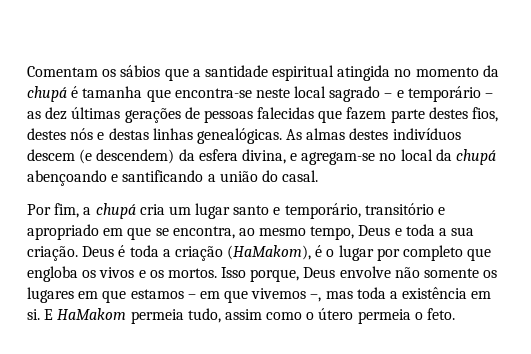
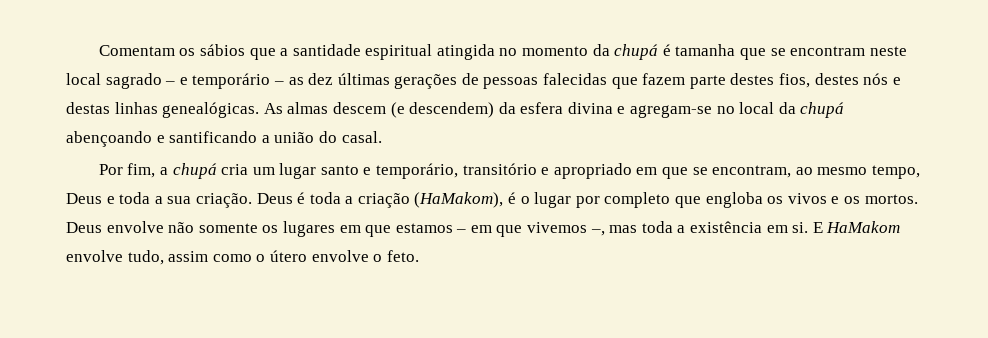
- Comentam os sábios que a santidade espiritual atingida no momento da chupá é tamanha que encontra-se neste local sagrado – e temporário – as dez últimas gerações de pessoas falecidas que fazem parte destes fios, destes nós e destas linhas genealógicas.
+ Comentam os sábios que a santidade espiritual atingida no momento da chupá é tamanha que se encontram neste local sagrado – e temporário – as dez últimas gerações de pessoas falecidas que fazem parte destes fios, destes nós e destas linhas genealógicas.
- As almas destes indivíduos descem (e descendem) da esfera divina, e agregam-se no local da chupá abençoando e santificando a união do casal.
+ As almas descem (e descendem) da esfera divina e agregam-se no local da chupá abençoando e santificando a união do casal.
- Por fim, a chupá cria um lugar santo e temporário, transitório e apropriado em que se encontra, ao mesmo tempo, Deus e toda a sua criação.
+ Por fim, a chupá cria um lugar santo e temporário, transitório e apropriado em que se encontram, ao mesmo tempo, Deus e toda a sua criação.
- Isso porque, Deus envolve não somente os lugares em que estamos – em que vivemos –, mas toda a existência em si.
+ Deus envolve não somente os lugares em que estamos – em que vivemos –, mas toda a existência em si.
- E HaMakom permeia tudo, assim como o útero permeia o feto.
+ E HaMakom envolve tudo, assim como o útero envolve o feto.

